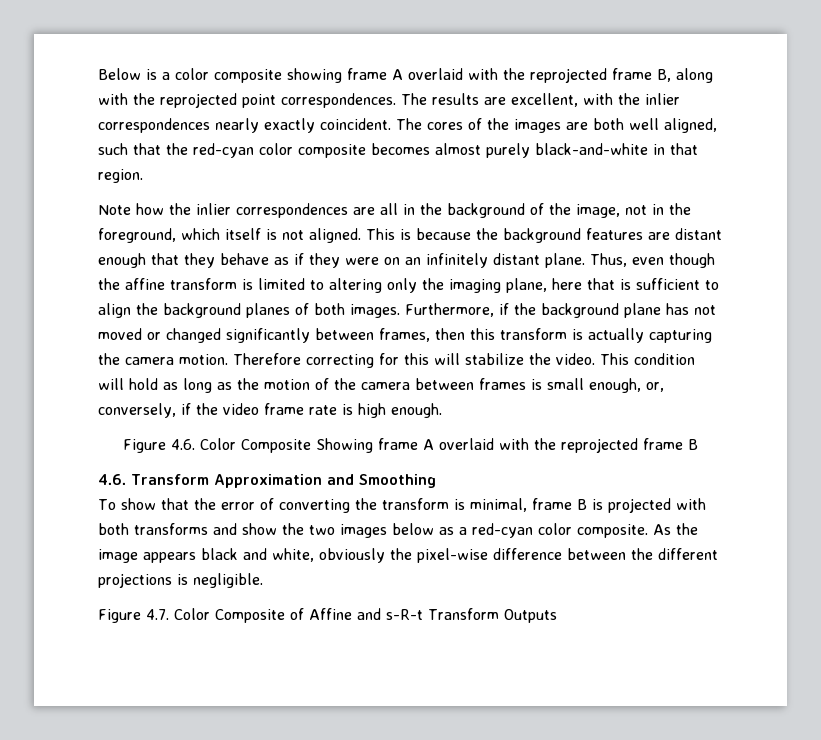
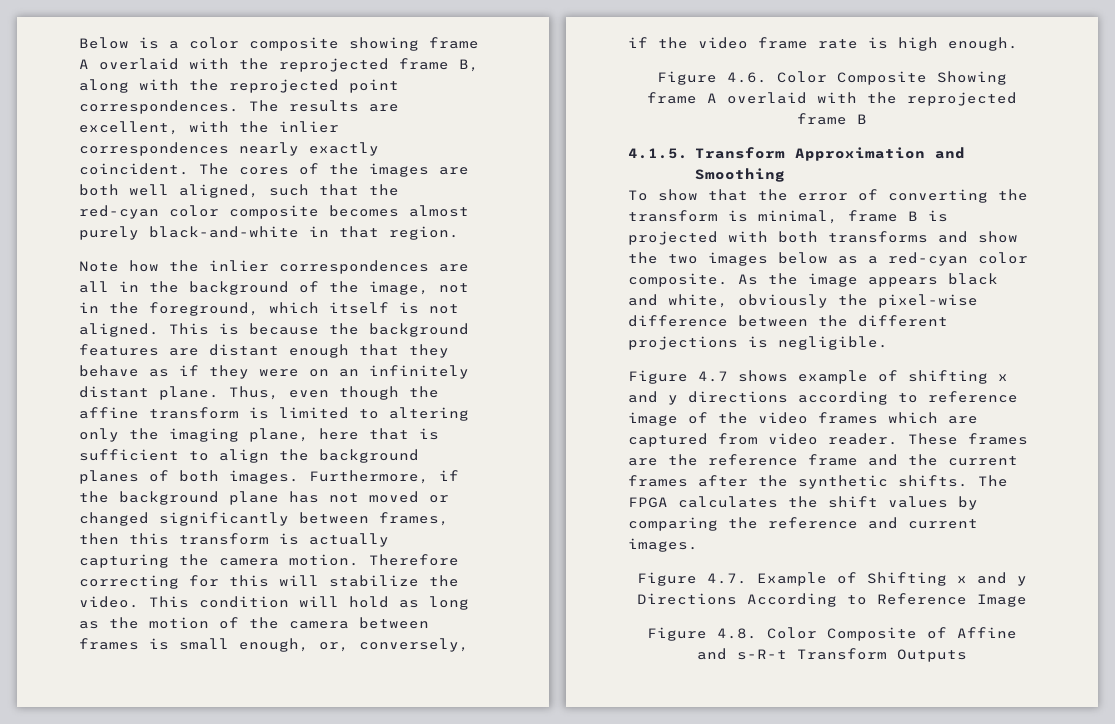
- 4.6. Transform Approximation and Smoothing
+ 4.1.5. Transform Approximation and Smoothing
- Figure 4.7. Color Composite of Affine and s-R-t Transform Outputs
+ Figure 4.7 shows example of shifting x and y directions according to reference image of the video frames which are captured from video reader. These frames are the reference frame and the current frames after the synthetic shifts. The FPGA calculates the shift values by comparing the reference and current images.
+ Figure 4.7. Example of Shifting x and y Directions According to Reference Image
+ Figure 4.8. Color Composite of Affine and s-R-t Transform Outputs

